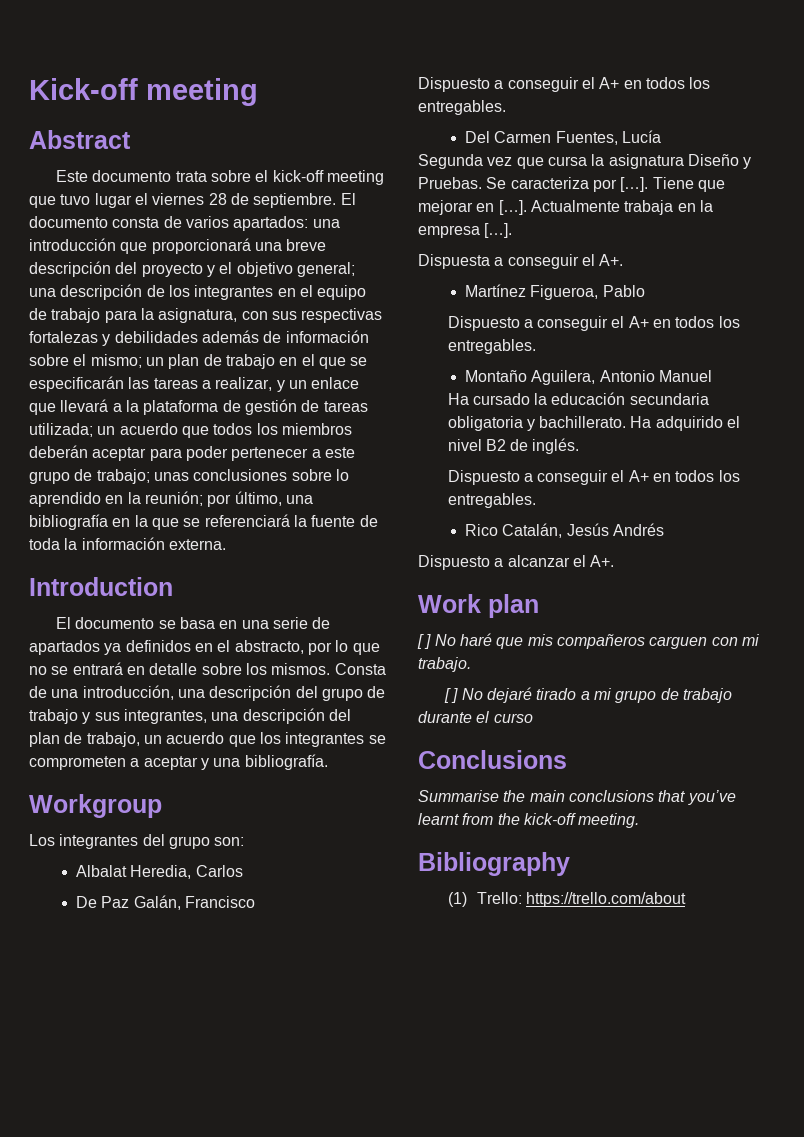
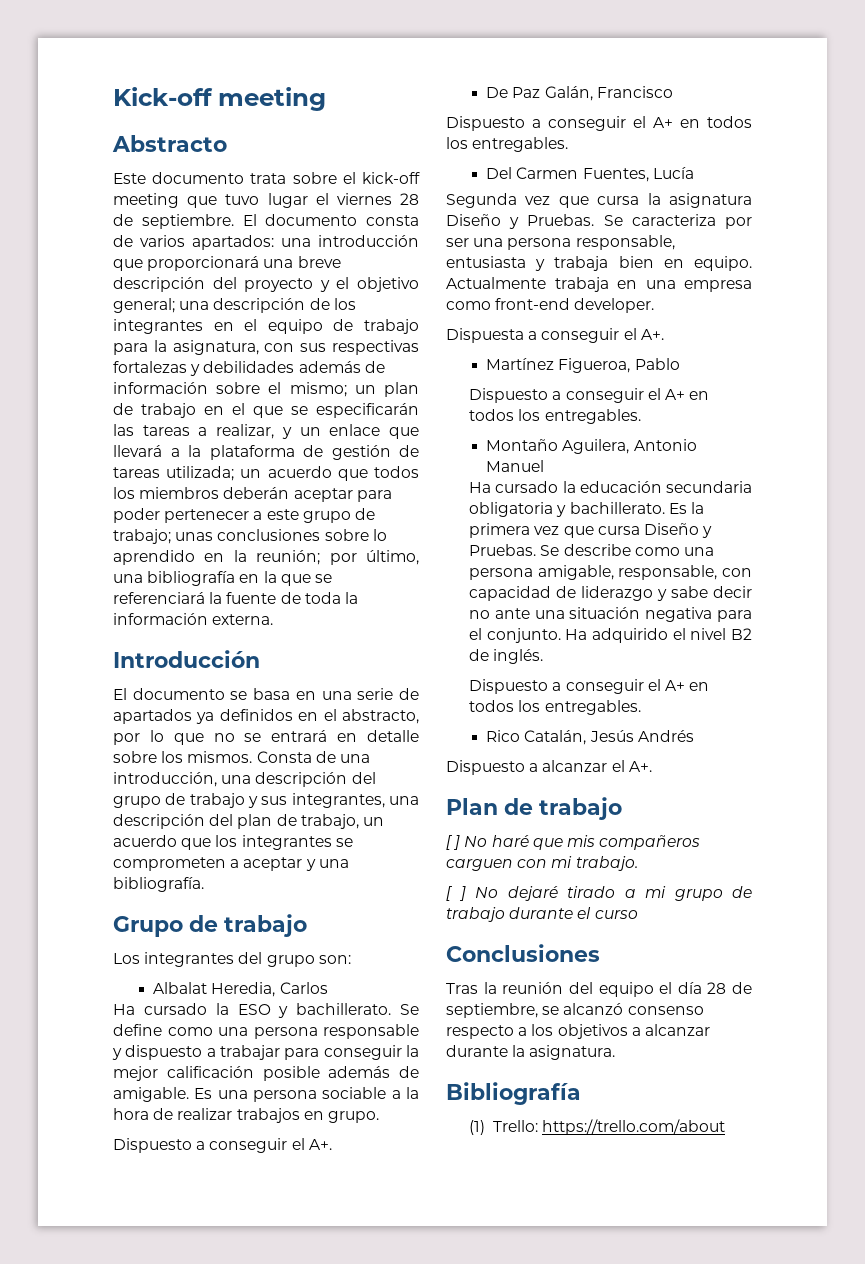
- Abstract
+ Abstracto
- Introduction
+ Introducción
- Workgroup
+ Grupo de trabajo
+ Ha cursado la ESO y bachillerato. Se define como una persona responsable y dispuesto a trabajar para conseguir la mejor calificación posible además de amigable. Es una persona sociable a la hora de realizar trabajos en grupo.
+ Dispuesto a conseguir el A+.
- Se caracteriza por […]. Tiene que mejorar en […]. Actualmente trabaja en la empresa […].
+ Se caracteriza por ser una persona responsable, entusiasta y trabaja bien en equipo. Actualmente trabaja en una empresa como front-end developer.
+ Es la primera vez que cursa Diseño y Pruebas. Se describe como una persona amigable, responsable, con capacidad de liderazgo y sabe decir no ante una situación negativa para el conjunto.
- Work plan
+ Plan de trabajo
- Conclusions
- Summarise the main conclusions that you’ve learnt from the kick-off meeting.
- Bibliography
+ Conclusiones
+ Tras la reunión del equipo el día 28 de septiembre, se alcanzó consenso respecto a los objetivos a alcanzar durante la asignatura.
+ Bibliografía

